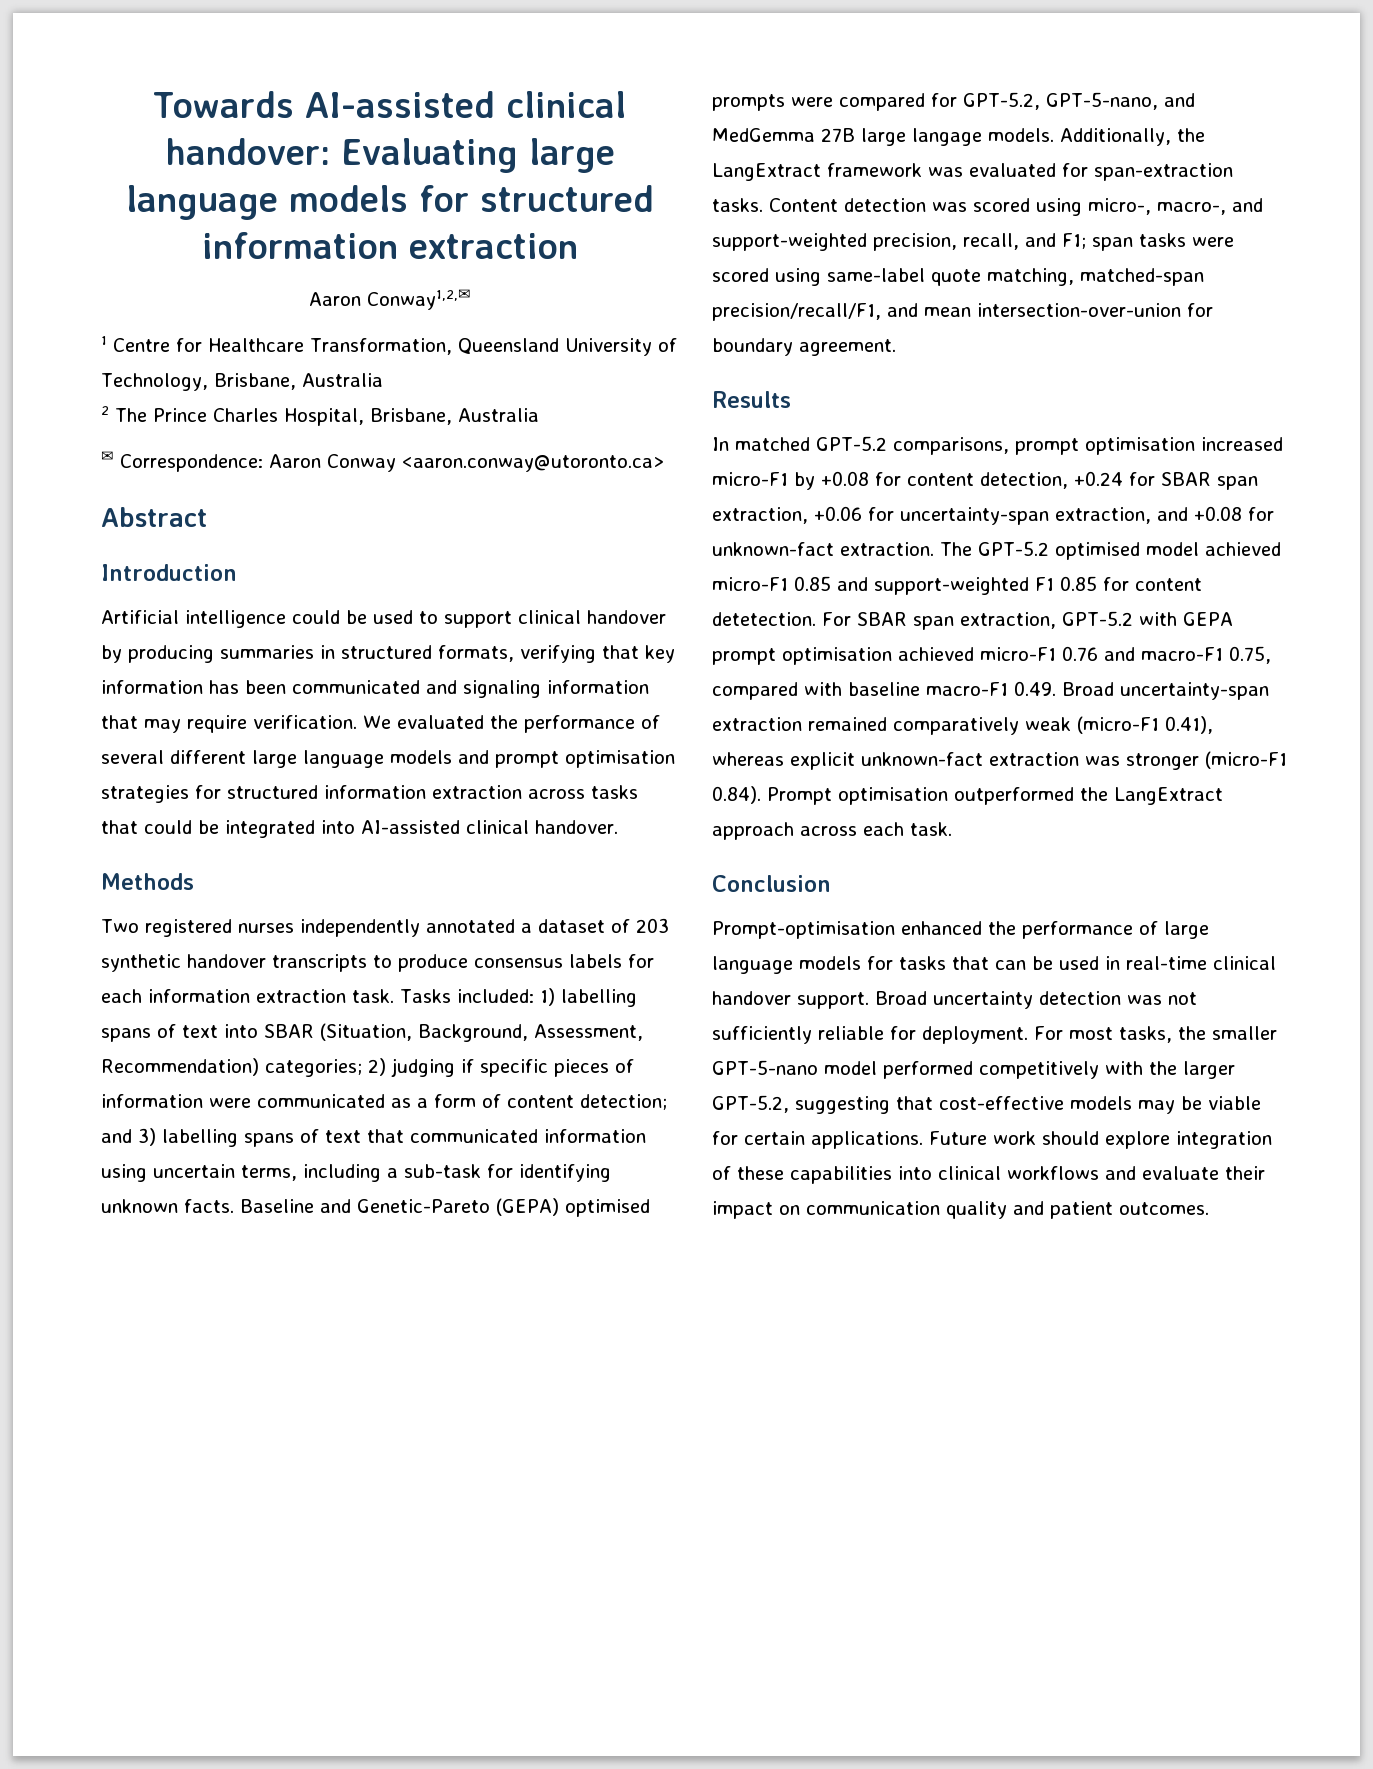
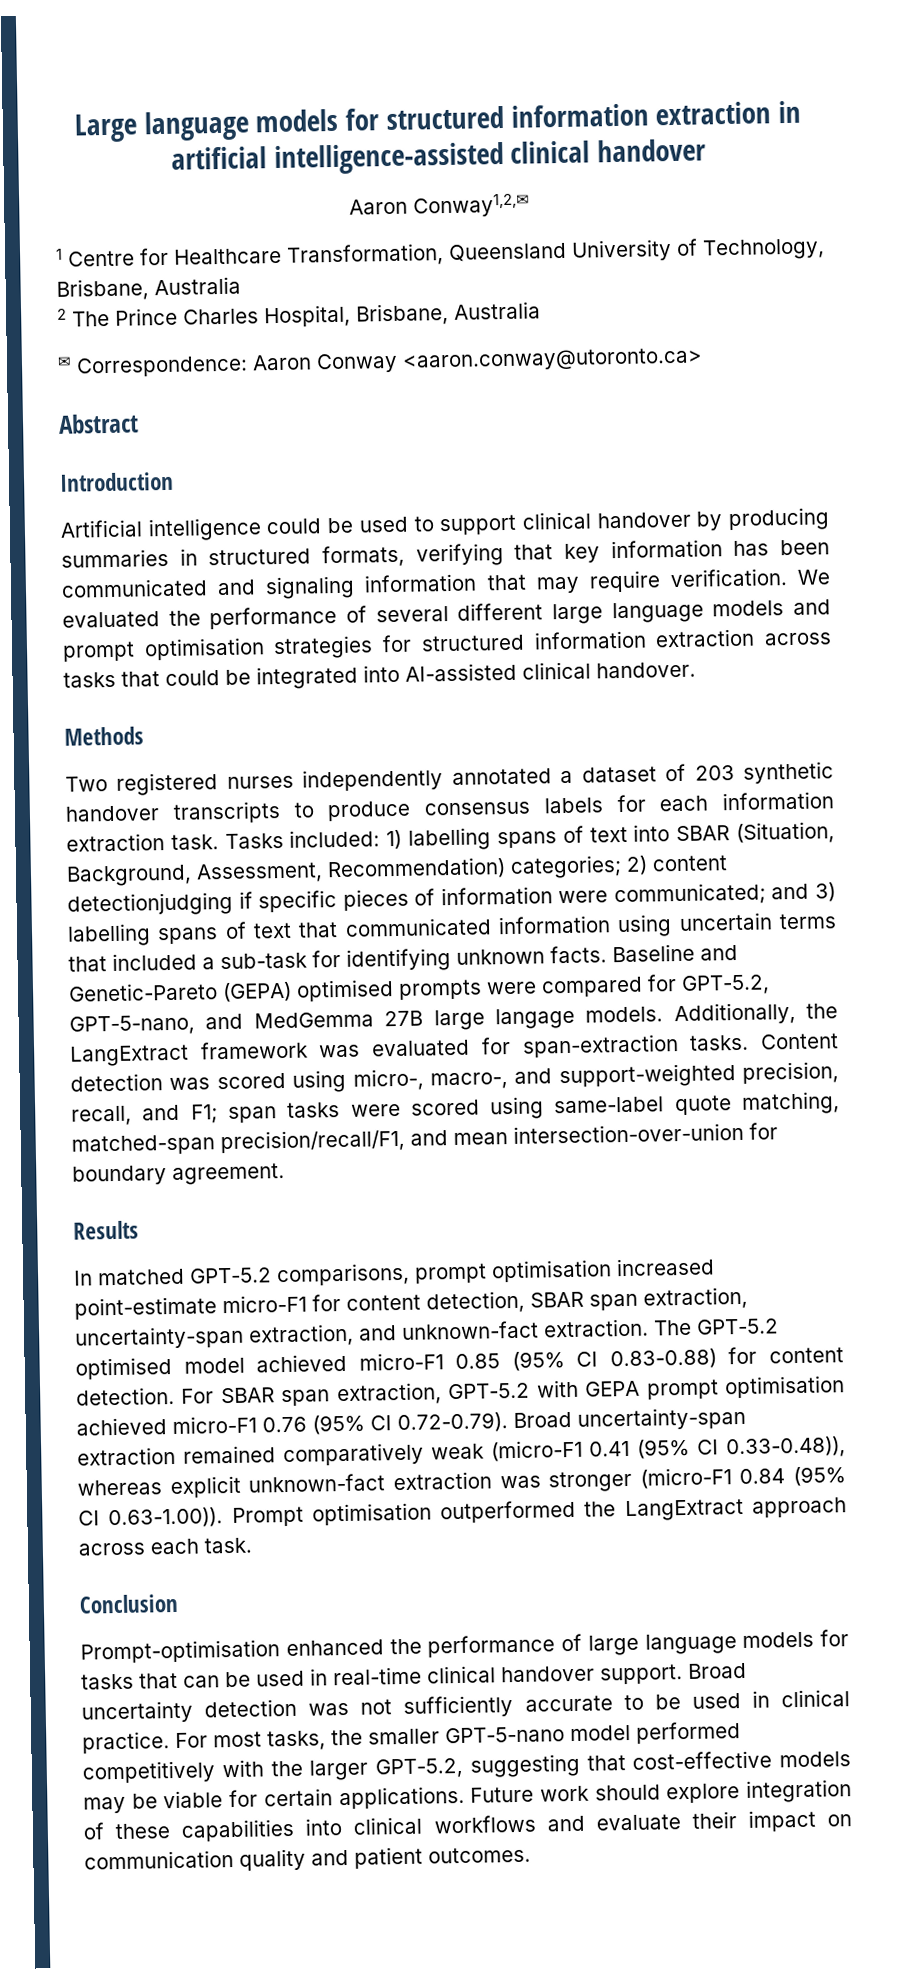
- Towards AI-assisted clinical handover: Evaluating large language models for structured information extraction
+ Large language models for structured information extraction in artificial intelligence-assisted clinical handover
- Tasks included: 1) labelling spans of text into SBAR (Situation, Background, Assessment, Recommendation) categories; 2) judging if specific pieces of information were communicated as a form of content detection; and 3) labelling spans of text that communicated information using uncertain terms, including a sub-task for identifying unknown facts.
+ Tasks included: 1) labelling spans of text into SBAR (Situation, Background, Assessment, Recommendation) categories; 2) content detectionjudging if specific pieces of information were communicated; and 3) labelling spans of text that communicated information using uncertain terms that included a sub-task for identifying unknown facts.
- In matched GPT-5.2 comparisons, prompt optimisation increased micro-F1 by +0.08 for content detection, +0.24 for SBAR span extraction, +0.06 for uncertainty-span extraction, and +0.08 for unknown-fact extraction.
+ In matched GPT-5.2 comparisons, prompt optimisation increased point-estimate micro-F1 for content detection, SBAR span extraction, uncertainty-span extraction, and unknown-fact extraction.
- The GPT-5.2 optimised model achieved micro-F1 0.85 and support-weighted F1 0.85 for content detetection.
+ The GPT-5.2 optimised model achieved micro-F1 0.85 (95% CI 0.83-0.88) for content detection.
- For SBAR span extraction, GPT-5.2 with GEPA prompt optimisation achieved micro-F1 0.76 and macro-F1 0.75, compared with baseline macro-F1 0.49. Broad uncertainty-span extraction remained comparatively weak (micro-F1 0.41), whereas explicit unknown-fact extraction was stronger (micro-F1 0.84). Prompt optimisation outperformed the LangExtract approach across each task.
+ For SBAR span extraction, GPT-5.2 with GEPA prompt optimisation achieved micro-F1 0.76 (95% CI 0.72-0.79). Broad uncertainty-span extraction remained comparatively weak (micro-F1 0.41 (95% CI 0.33-0.48)), whereas explicit unknown-fact extraction was stronger (micro-F1 0.84 (95% CI 0.63-1.00)). Prompt optimisation outperformed the LangExtract approach across each task.
- Broad uncertainty detection was not sufficiently reliable for deployment.
+ Broad uncertainty detection was not sufficiently accurate to be used in clinical practice.

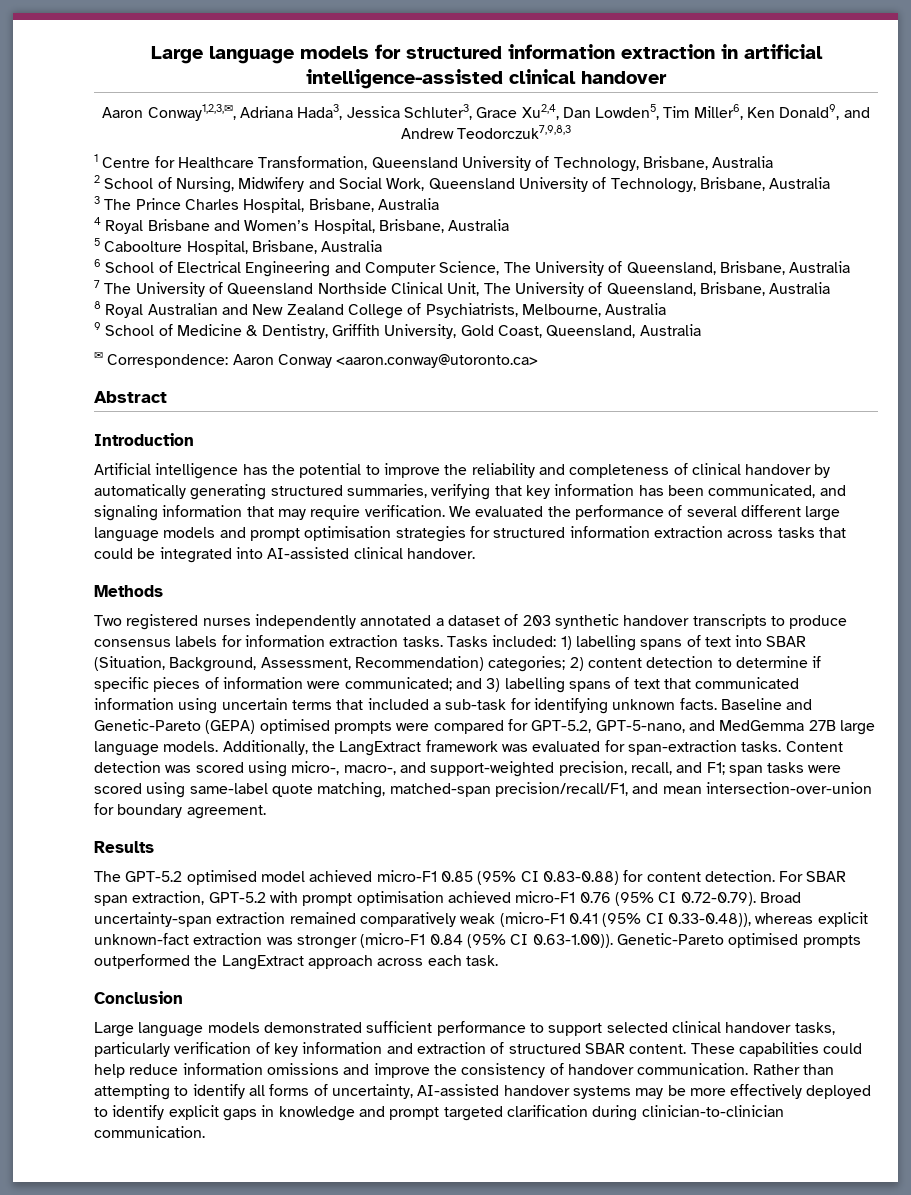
- Aaron Conway1,2,✉
+ Aaron Conway1,2,3,✉, Adriana Hada3, Jessica Schluter3, Grace Xu2,4, Dan Lowden5, Tim Miller6, Ken Donald9, and Andrew Teodorczuk7,9,8,3
- 2 The Prince Charles Hospital, Brisbane, Australia
+ 2 School of Nursing, Midwifery and Social Work, Queensland University of Technology, Brisbane, Australia
+ 3 The Prince Charles Hospital, Brisbane, Australia
+ 4 Royal Brisbane and Women’s Hospital, Brisbane, Australia
+ 5 Caboolture Hospital, Brisbane, Australia
+ 6 School of Electrical Engineering and Computer Science, The University of Queensland, Brisbane, Australia
+ 7 The University of Queensland Northside Clinical Unit, The University of Queensland, Brisbane, Australia
+ 8 Royal Australian and New Zealand College of Psychiatrists, Melbourne, Australia
+ 9 School of Medicine & Dentistry, Griffith University, Gold Coast, Queensland, Australia
- Artificial intelligence could be used to support clinical handover by producing summaries in structured formats, verifying that key information has been communicated and signaling information that may require verification.
+ Artificial intelligence has the potential to improve the reliability and completeness of clinical handover by automatically generating structured summaries, verifying that key information has been communicated, and signaling information that may require verification.
- Two registered nurses independently annotated a dataset of 203 synthetic handover transcripts to produce consensus labels for each information extraction task.
+ Two registered nurses independently annotated a dataset of 203 synthetic handover transcripts to produce consensus labels for information extraction tasks.
- Tasks included: 1) labelling spans of text into SBAR (Situation, Background, Assessment, Recommendation) categories; 2) content detectionjudging if specific pieces of information were communicated; and 3) labelling spans of text that communicated information using uncertain terms that included a sub-task for identifying unknown facts.
+ Tasks included: 1) labelling spans of text into SBAR (Situation, Background, Assessment, Recommendation) categories; 2) content detection to determine if specific pieces of information were communicated; and 3) labelling spans of text that communicated information using uncertain terms that included a sub-task for identifying unknown facts.
- Baseline and Genetic-Pareto (GEPA) optimised prompts were compared for GPT-5.2, GPT-5-nano, and MedGemma 27B large langage models.
+ Baseline and Genetic-Pareto (GEPA) optimised prompts were compared for GPT-5.2, GPT-5-nano, and MedGemma 27B large language models.
- In matched GPT-5.2 comparisons, prompt optimisation increased point-estimate micro-F1 for content detection, SBAR span extraction, uncertainty-span extraction, and unknown-fact extraction.
- For SBAR span extraction, GPT-5.2 with GEPA prompt optimisation achieved micro-F1 0.76 (95% CI 0.72-0.79). Broad uncertainty-span extraction remained comparatively weak (micro-F1 0.41 (95% CI 0.33-0.48)), whereas explicit unknown-fact extraction was stronger (micro-F1 0.84 (95% CI 0.63-1.00)). Prompt optimisation outperformed the LangExtract approach across each task.
+ For SBAR span extraction, GPT-5.2 with prompt optimisation achieved micro-F1 0.76 (95% CI 0.72-0.79). Broad uncertainty-span extraction remained comparatively weak (micro-F1 0.41 (95% CI 0.33-0.48)), whereas explicit unknown-fact extraction was stronger (micro-F1 0.84 (95% CI 0.63-1.00)). Genetic-Pareto optimised prompts outperformed the LangExtract approach across each task.
- Prompt-optimisation enhanced the performance of large language models for tasks that can be used in real-time clinical handover support. Broad uncertainty detection was not sufficiently accurate to be used in clinical practice. For most tasks, the smaller GPT-5-nano model performed competitively with the larger GPT-5.2, suggesting that cost-effective models may be viable for certain applications. Future work should explore integration of these capabilities into clinical workflows and evaluate their impact on communication quality and patient outcomes.
+ Large language models demonstrated sufficient performance to support selected clinical handover tasks, particularly verification of key information and extraction of structured SBAR content. These capabilities could help reduce information omissions and improve the consistency of handover communication. Rather than attempting to identify all forms of uncertainty, AI-assisted handover systems may be more effectively deployed to identify explicit gaps in knowledge and prompt targeted clarification during clinician-to-clinician communication.

